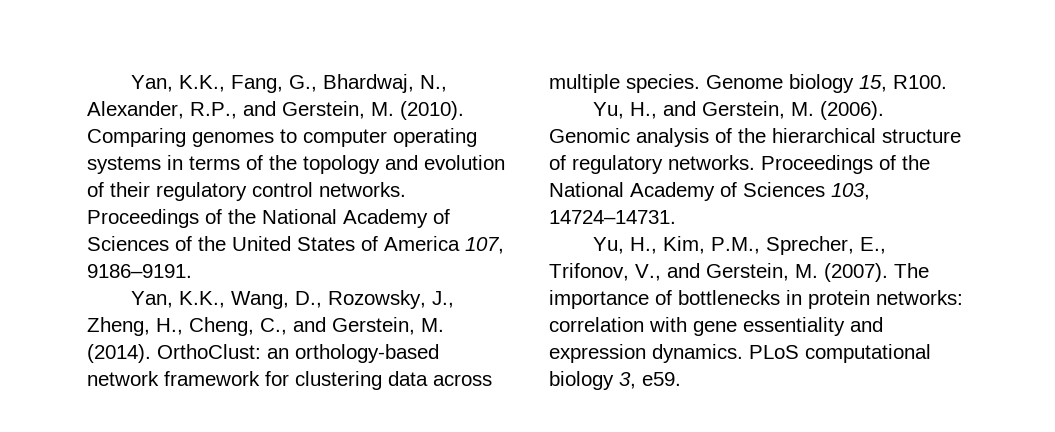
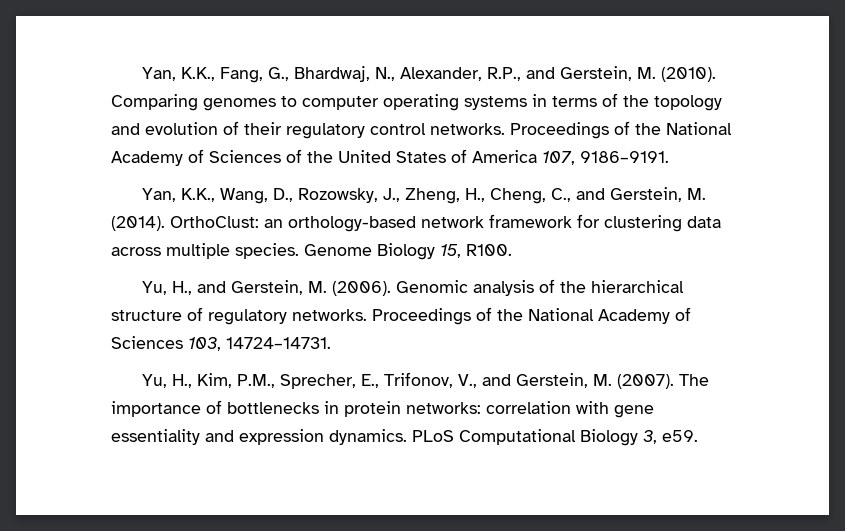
- Genome biology 15, R100.
+ Genome Biology 15, R100.
- PLoS computational biology 3, e59.
+ PLoS Computational Biology 3, e59.

